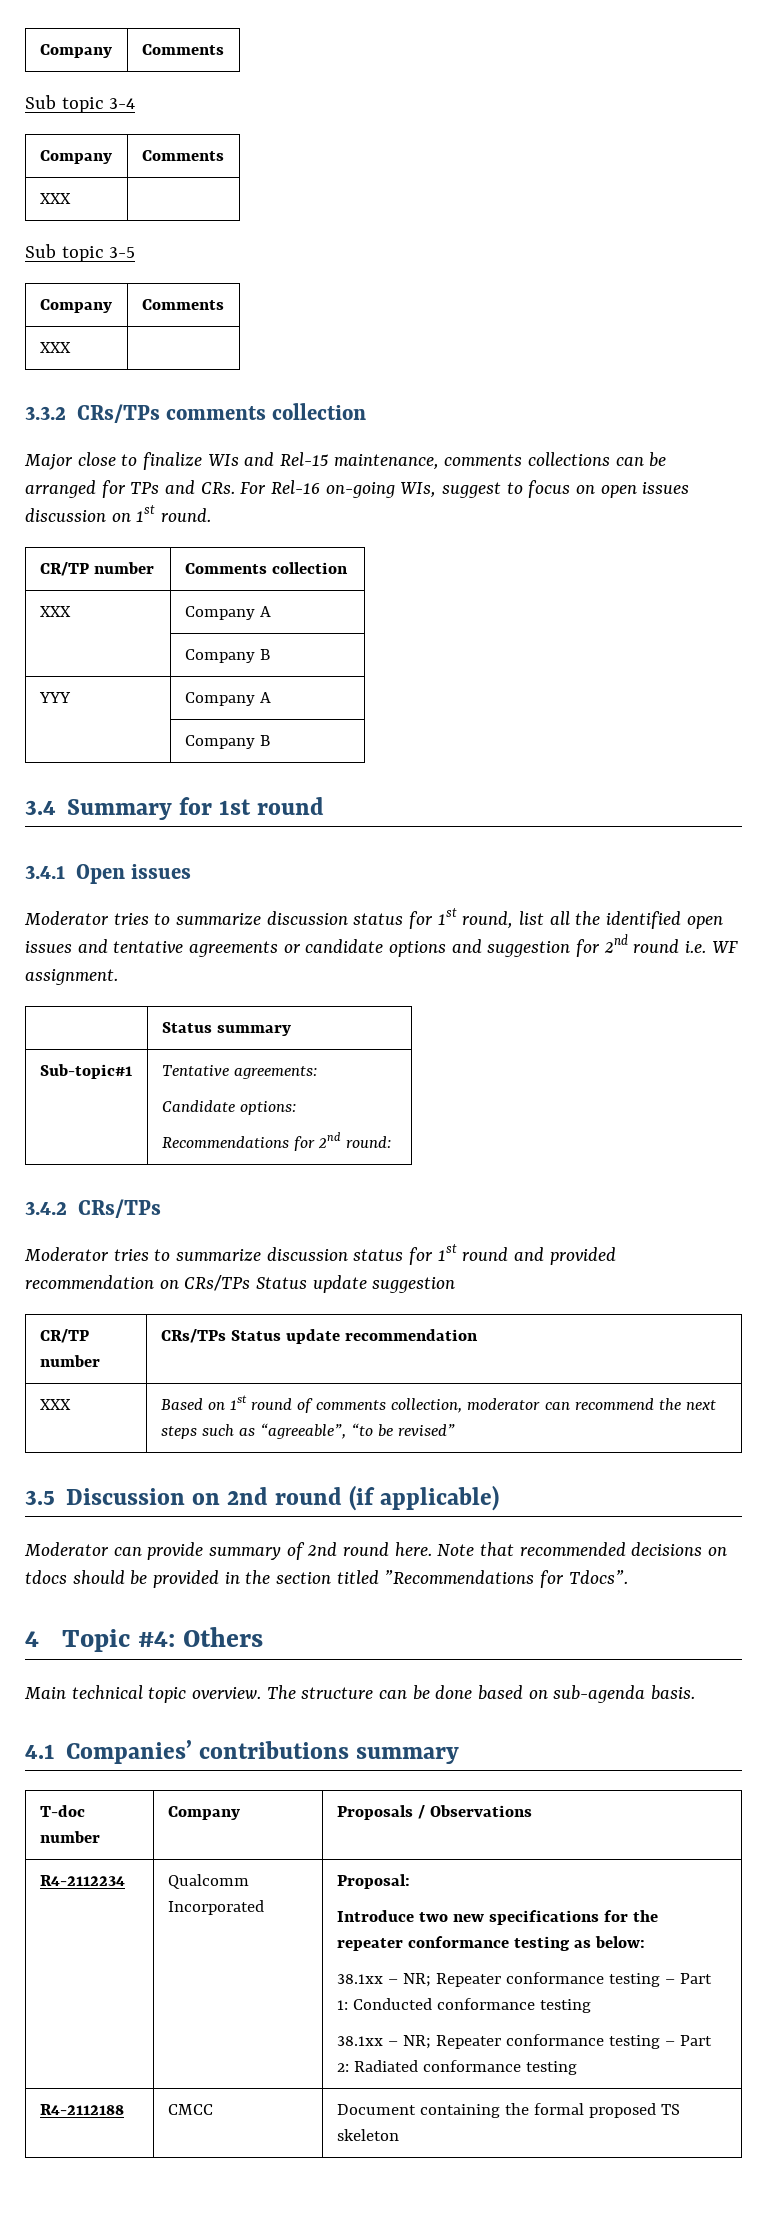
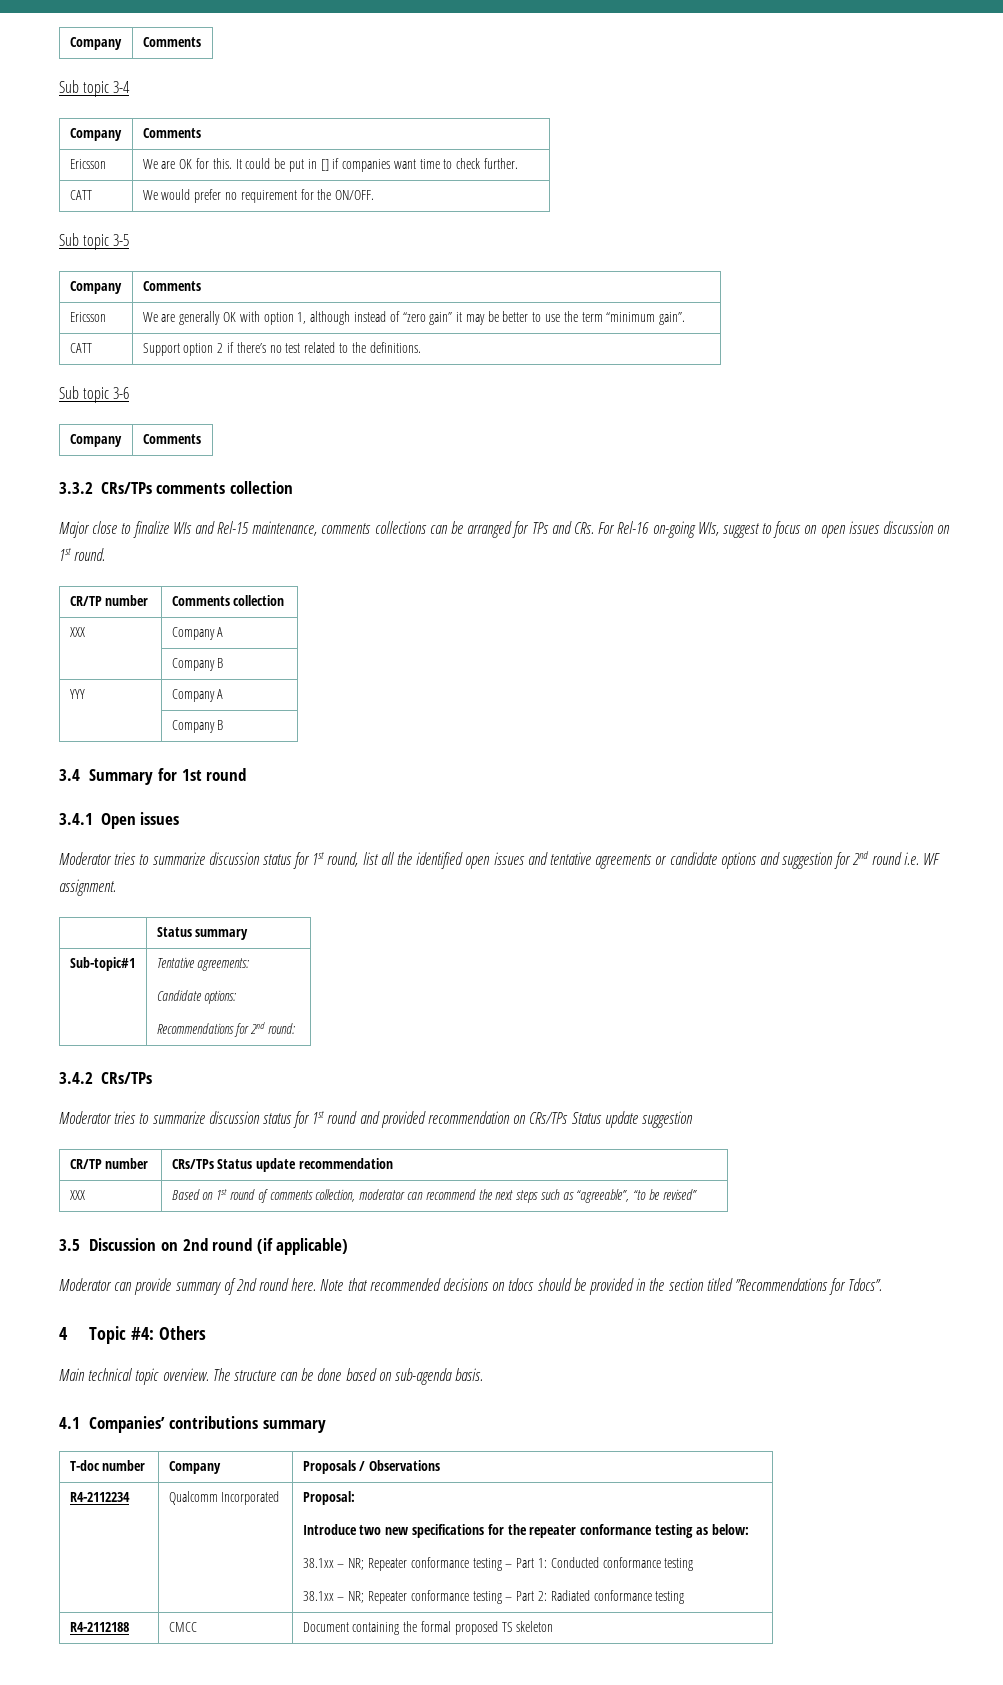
  Sub topic 3-4
  Company | Comments
- XXX |
+ Ericsson | We are OK for this. It could be put in [] if companies want time to check further.
+ CATT | We would prefer no requirement for the ON/OFF.
  Sub topic 3-5
  Company | Comments
- XXX |
+ Ericsson | We are generally OK with option 1, although instead of “zero gain” it may be better to use the term “minimum gain”.
+ CATT | Support option 2 if there’s no test related to the definitions.
+ Sub topic 3-6
+ Company | Comments

